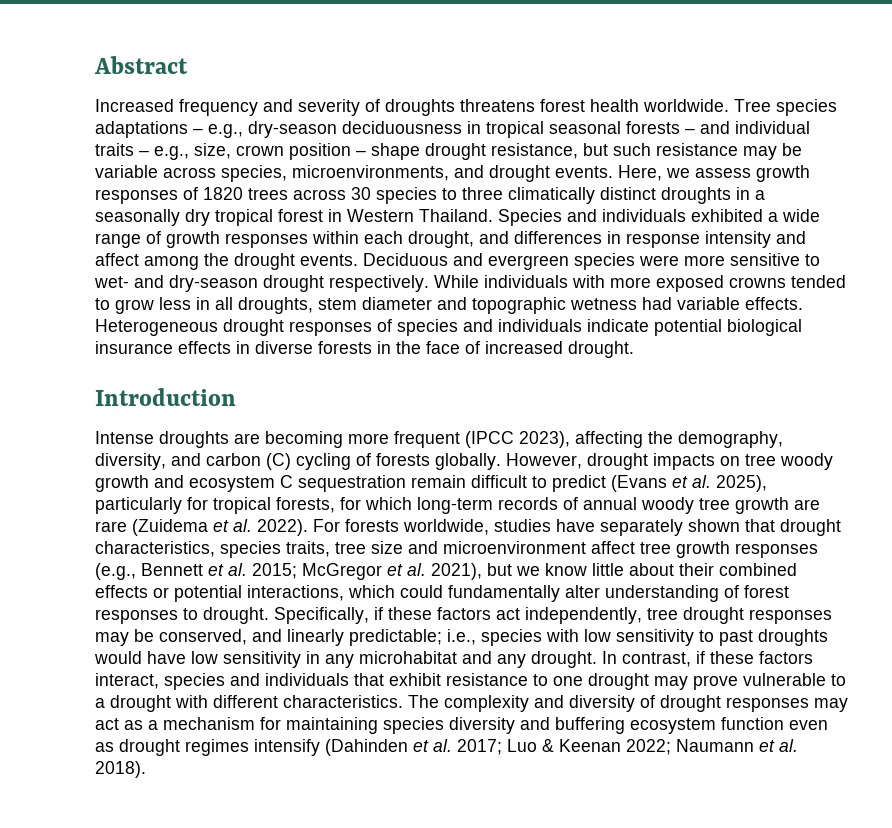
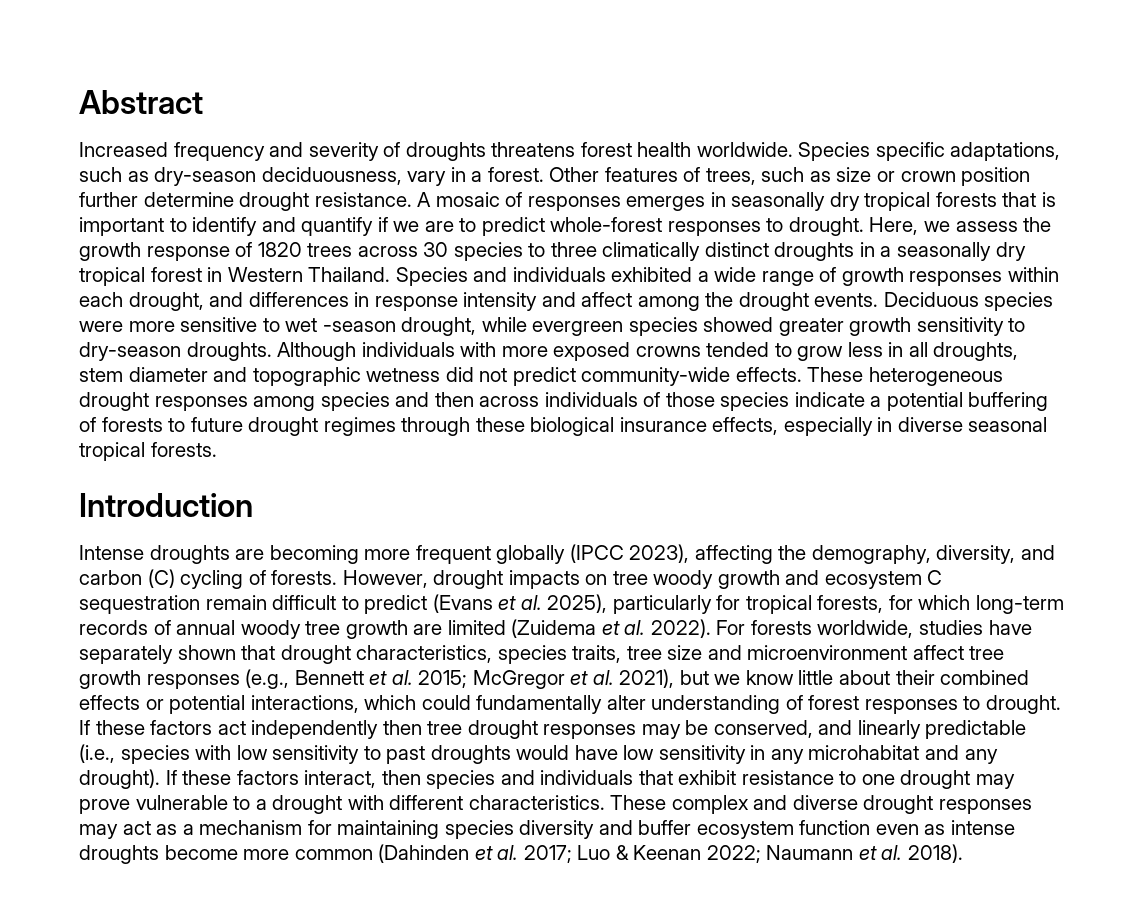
- Tree species adaptations – e.g., dry-season deciduousness in tropical seasonal forests – and individual traits – e.g., size, crown position – shape drought resistance, but such resistance may be variable across species, microenvironments, and drought events. Here, we assess growth responses of 1820 trees across 30 species to three climatically distinct droughts in a seasonally dry tropical forest in Western Thailand.
+ Species specific adaptations, such as dry-season deciduousness, vary in a forest. Other features of trees, such as size or crown position further determine drought resistance. A mosaic of responses emerges in seasonally dry tropical forests that is important to identify and quantify if we are to predict whole-forest responses to drought. Here, we assess the growth response of 1820 trees across 30 species to three climatically distinct droughts in a seasonally dry tropical forest in Western Thailand.
- Deciduous and evergreen species were more sensitive to wet- and dry-season drought respectively. While individuals with more exposed crowns tended to grow less in all droughts, stem diameter and topographic wetness had variable effects. Heterogeneous drought responses of species and individuals indicate potential biological insurance effects in diverse forests in the face of increased drought.
+ Deciduous species were more sensitive to wet -season drought, while evergreen species showed greater growth sensitivity to dry-season droughts. Although individuals with more exposed crowns tended to grow less in all droughts, stem diameter and topographic wetness did not predict community-wide effects. These heterogeneous drought responses among species and then across individuals of those species indicate a potential buffering of forests to future drought regimes through these biological insurance effects, especially in diverse seasonal tropical forests.
- Intense droughts are becoming more frequent (IPCC 2023), affecting the demography, diversity, and carbon (C) cycling of forests globally.
+ Intense droughts are becoming more frequent globally (IPCC 2023), affecting the demography, diversity, and carbon (C) cycling of forests.
- However, drought impacts on tree woody growth and ecosystem C sequestration remain difficult to predict (Evans et al. 2025), particularly for tropical forests, for which long-term records of annual woody tree growth are rare (Zuidema et al. 2022).
+ However, drought impacts on tree woody growth and ecosystem C sequestration remain difficult to predict (Evans et al. 2025), particularly for tropical forests, for which long-term records of annual woody tree growth are limited (Zuidema et al. 2022).
- Specifically, if these factors act independently, tree drought responses may be conserved, and linearly predictable; i.e., species with low sensitivity to past droughts would have low sensitivity in any microhabitat and any drought. In contrast, if these factors interact, species and individuals that exhibit resistance to one drought may prove vulnerable to a drought with different characteristics.
+ If these factors act independently then tree drought responses may be conserved, and linearly predictable (i.e., species with low sensitivity to past droughts would have low sensitivity in any microhabitat and any drought). If these factors interact, then species and individuals that exhibit resistance to one drought may prove vulnerable to a drought with different characteristics.
- The complexity and diversity of drought responses may act as a mechanism for maintaining species diversity and buffering ecosystem function even as drought regimes intensify (Dahinden et al. 2017; Luo & Keenan 2022; Naumann et al. 2018).
+ These complex and diverse drought responses may act as a mechanism for maintaining species diversity and buffer ecosystem function even as intense droughts become more common (Dahinden et al. 2017; Luo & Keenan 2022; Naumann et al. 2018).

